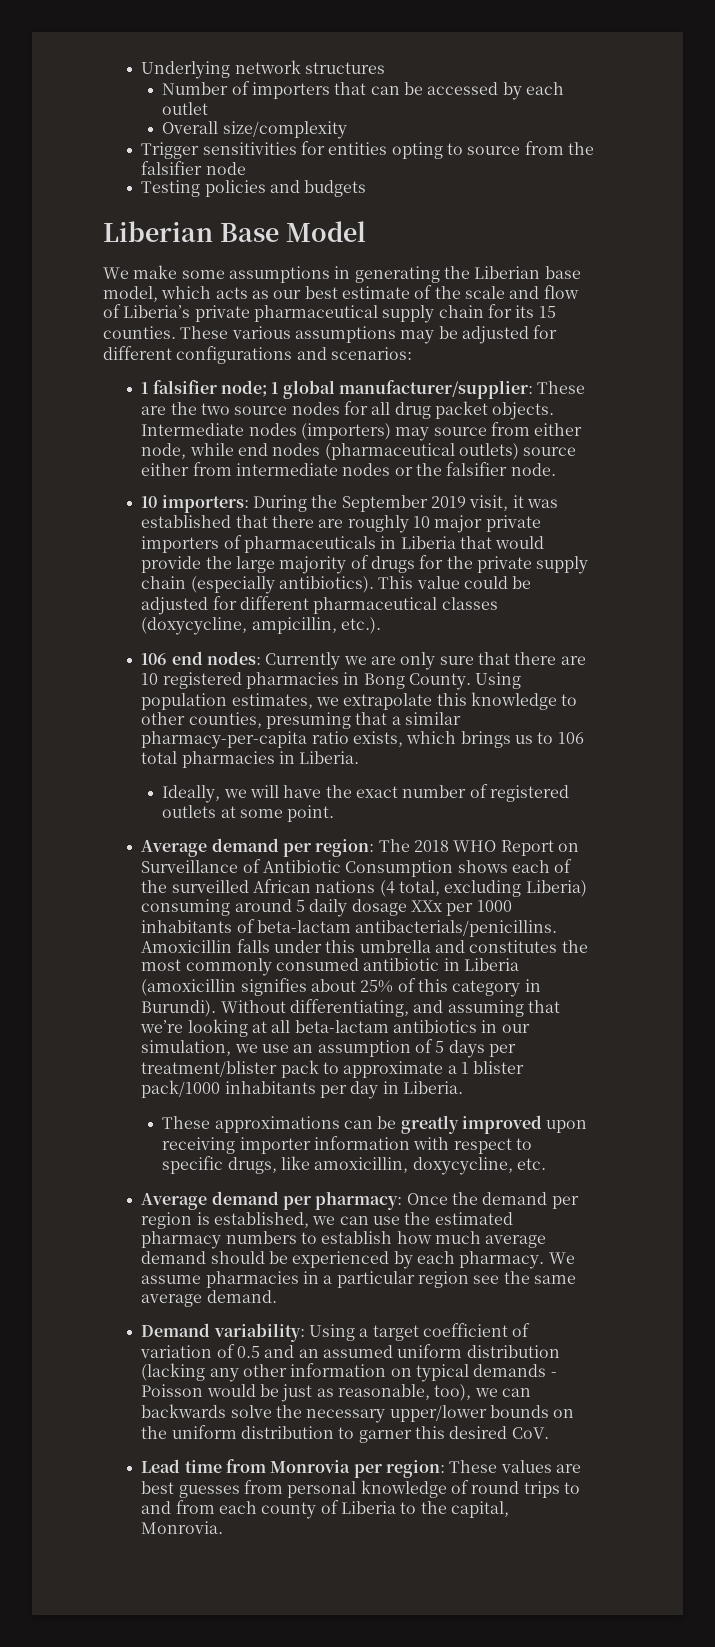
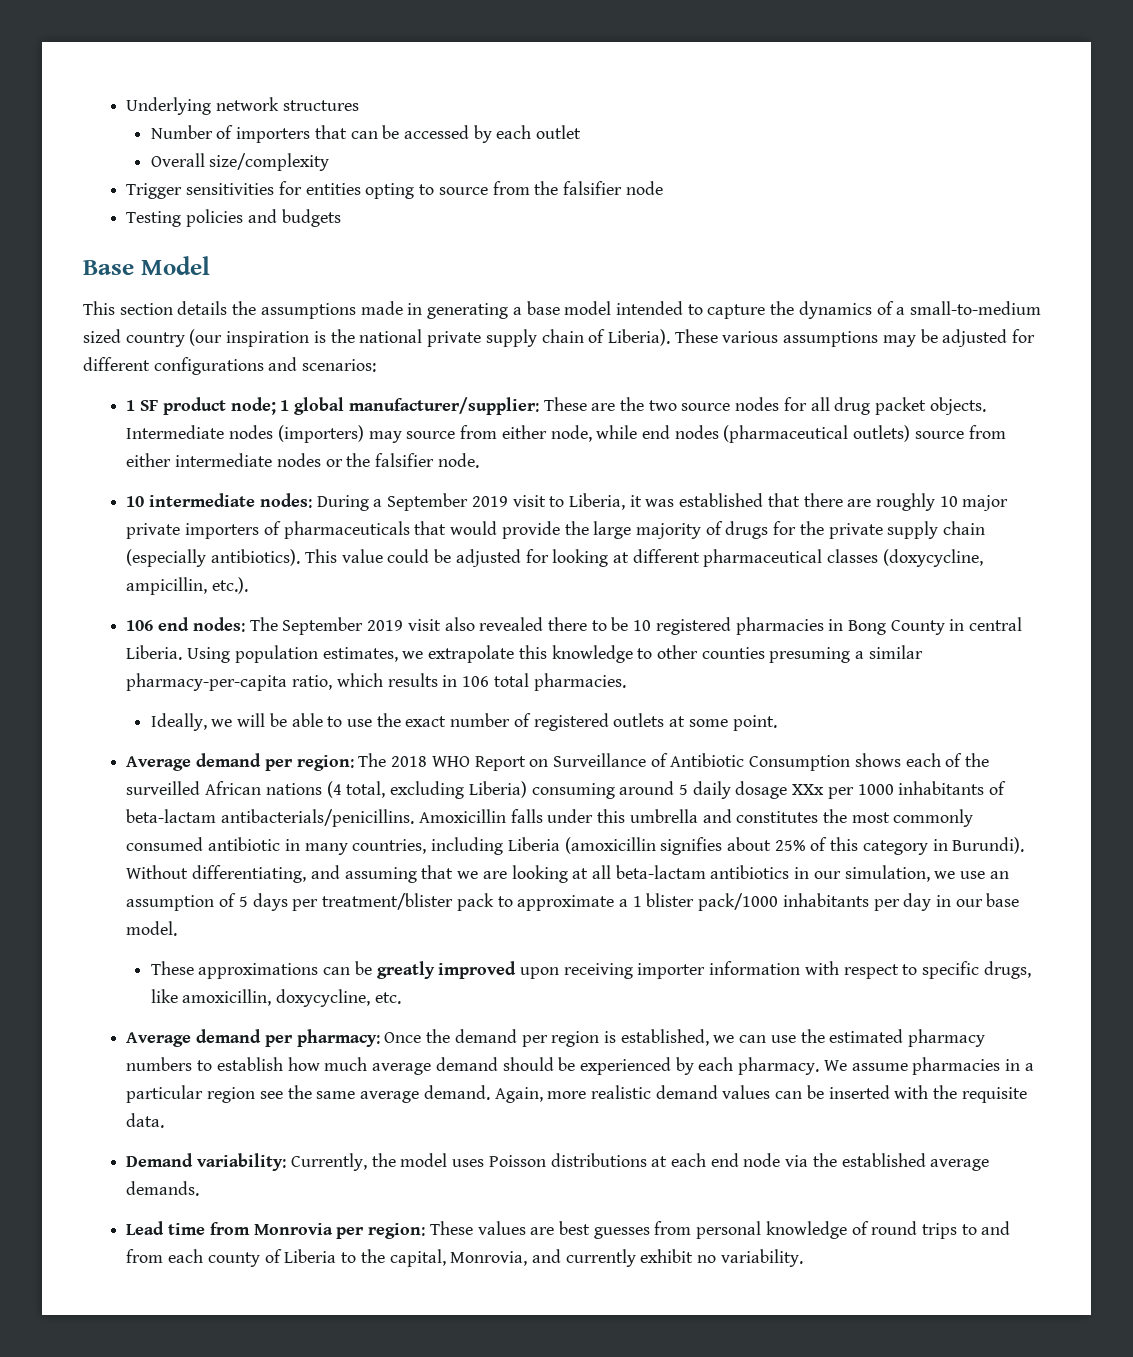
- Liberian Base Model
+ Base Model
- We make some assumptions in generating the Liberian base model, which acts as our best estimate of the scale and flow of Liberia’s private pharmaceutical supply chain for its 15 counties.
+ This section details the assumptions made in generating a base model intended to capture the dynamics of a small-to-medium sized country (our inspiration is the national private supply chain of Liberia).
- 1 falsifier node; 1 global manufacturer/supplier: These are the two source nodes for all drug packet objects.
+ 1 SF product node; 1 global manufacturer/supplier: These are the two source nodes for all drug packet objects.
- Intermediate nodes (importers) may source from either node, while end nodes (pharmaceutical outlets) source either from intermediate nodes or the falsifier node.
+ Intermediate nodes (importers) may source from either node, while end nodes (pharmaceutical outlets) source from either intermediate nodes or the falsifier node.
- 10 importers: During the September 2019 visit, it was established that there are roughly 10 major private importers of pharmaceuticals in Liberia that would provide the large majority of drugs for the private supply chain (especially antibiotics).
+ 10 intermediate nodes: During a September 2019 visit to Liberia, it was established that there are roughly 10 major private importers of pharmaceuticals that would provide the large majority of drugs for the private supply chain (especially antibiotics).
- This value could be adjusted for different pharmaceutical classes (doxycycline, ampicillin, etc.).
+ This value could be adjusted for looking at different pharmaceutical classes (doxycycline, ampicillin, etc.).
- 106 end nodes: Currently we are only sure that there are 10 registered pharmacies in Bong County.
+ 106 end nodes: The September 2019 visit also revealed there to be 10 registered pharmacies in Bong County in central Liberia.
- Using population estimates, we extrapolate this knowledge to other counties, presuming that a similar pharmacy-per-capita ratio exists, which brings us to 106 total pharmacies in Liberia.
+ Using population estimates, we extrapolate this knowledge to other counties presuming a similar pharmacy-per-capita ratio, which results in 106 total pharmacies.
- Ideally, we will have the exact number of registered outlets at some point.
+ Ideally, we will be able to use the exact number of registered outlets at some point.
- Amoxicillin falls under this umbrella and constitutes the most commonly consumed antibiotic in Liberia (amoxicillin signifies about 25% of this category in Burundi).
+ Amoxicillin falls under this umbrella and constitutes the most commonly consumed antibiotic in many countries, including Liberia (amoxicillin signifies about 25% of this category in Burundi).
- Without differentiating, and assuming that we’re looking at all beta-lactam antibiotics in our simulation, we use an assumption of 5 days per treatment/blister pack to approximate a 1 blister pack/1000 inhabitants per day in Liberia.
+ Without differentiating, and assuming that we are looking at all beta-lactam antibiotics in our simulation, we use an assumption of 5 days per treatment/blister pack to approximate a 1 blister pack/1000 inhabitants per day in our base model.
- We assume pharmacies in a particular region see the same average demand.
- Demand variability: Using a target coefficient of variation of 0.5 and an assumed uniform distribution (lacking any other information on typical demands - Poisson would be just as reasonable, too), we can backwards solve the necessary upper/lower bounds on the uniform distribution to garner this desired CoV.
+ We assume pharmacies in a particular region see the same average demand. Again, more realistic demand values can be inserted with the requisite data.
+ Demand variability: Currently, the model uses Poisson distributions at each end node via the established average demands.
- Lead time from Monrovia per region: These values are best guesses from personal knowledge of round trips to and from each county of Liberia to the capital, Monrovia.
+ Lead time from Monrovia per region: These values are best guesses from personal knowledge of round trips to and from each county of Liberia to the capital, Monrovia, and currently exhibit no variability.

